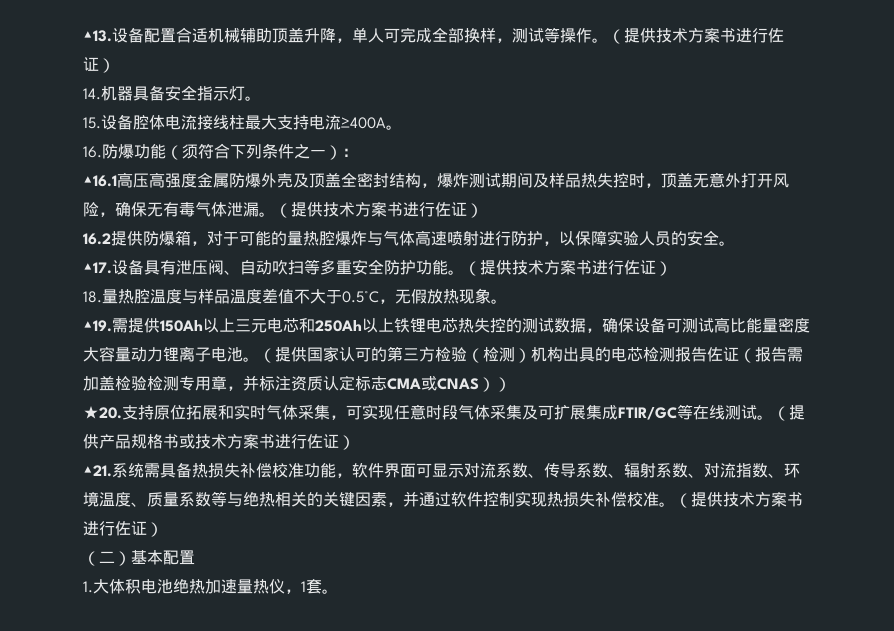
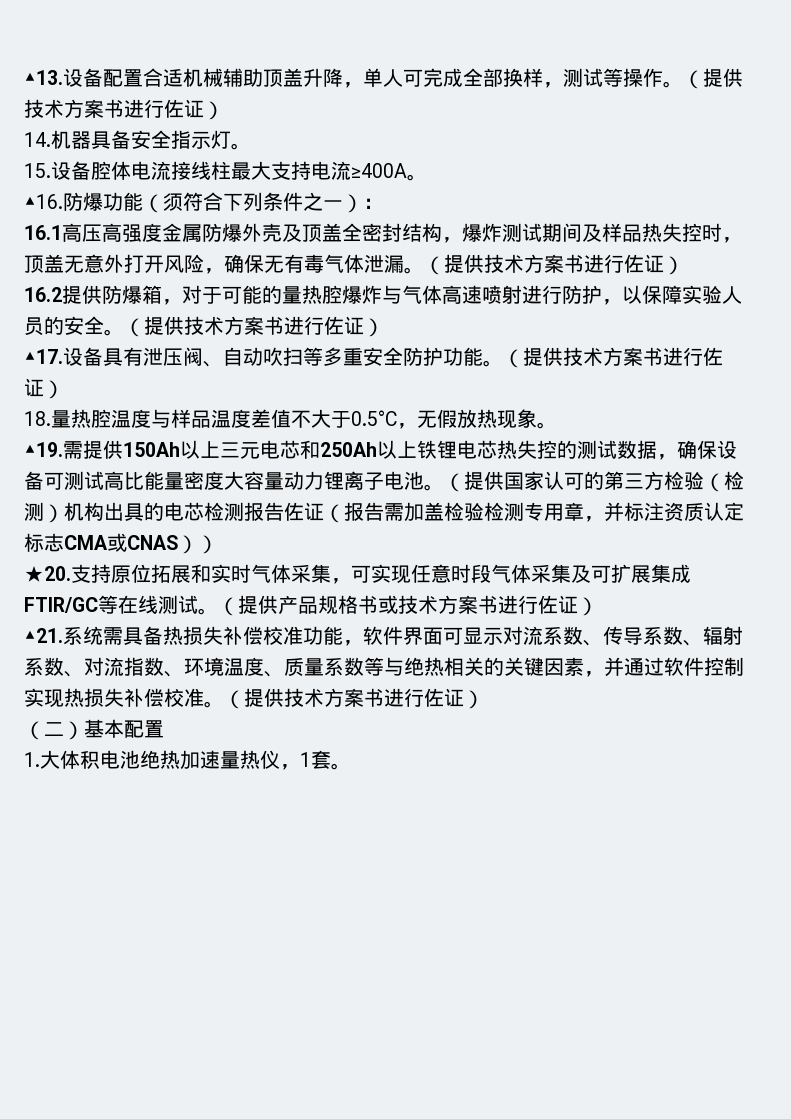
- 16.防爆功能（须符合下列条件之一）：
+ ▲16.防爆功能（须符合下列条件之一）：
- ▲16.1高压高强度金属防爆外壳及顶盖全密封结构，爆炸测试期间及样品热失控时，顶盖无意外打开风险，确保无有毒气体泄漏。
+ 16.1高压高强度金属防爆外壳及顶盖全密封结构，爆炸测试期间及样品热失控时，顶盖无意外打开风险，确保无有毒气体泄漏。
- 16.2提供防爆箱，对于可能的量热腔爆炸与气体高速喷射进行防护，以保障实验人员的安全。
+ 16.2提供防爆箱，对于可能的量热腔爆炸与气体高速喷射进行防护，以保障实验人员的安全。（提供技术方案书进行佐证）

